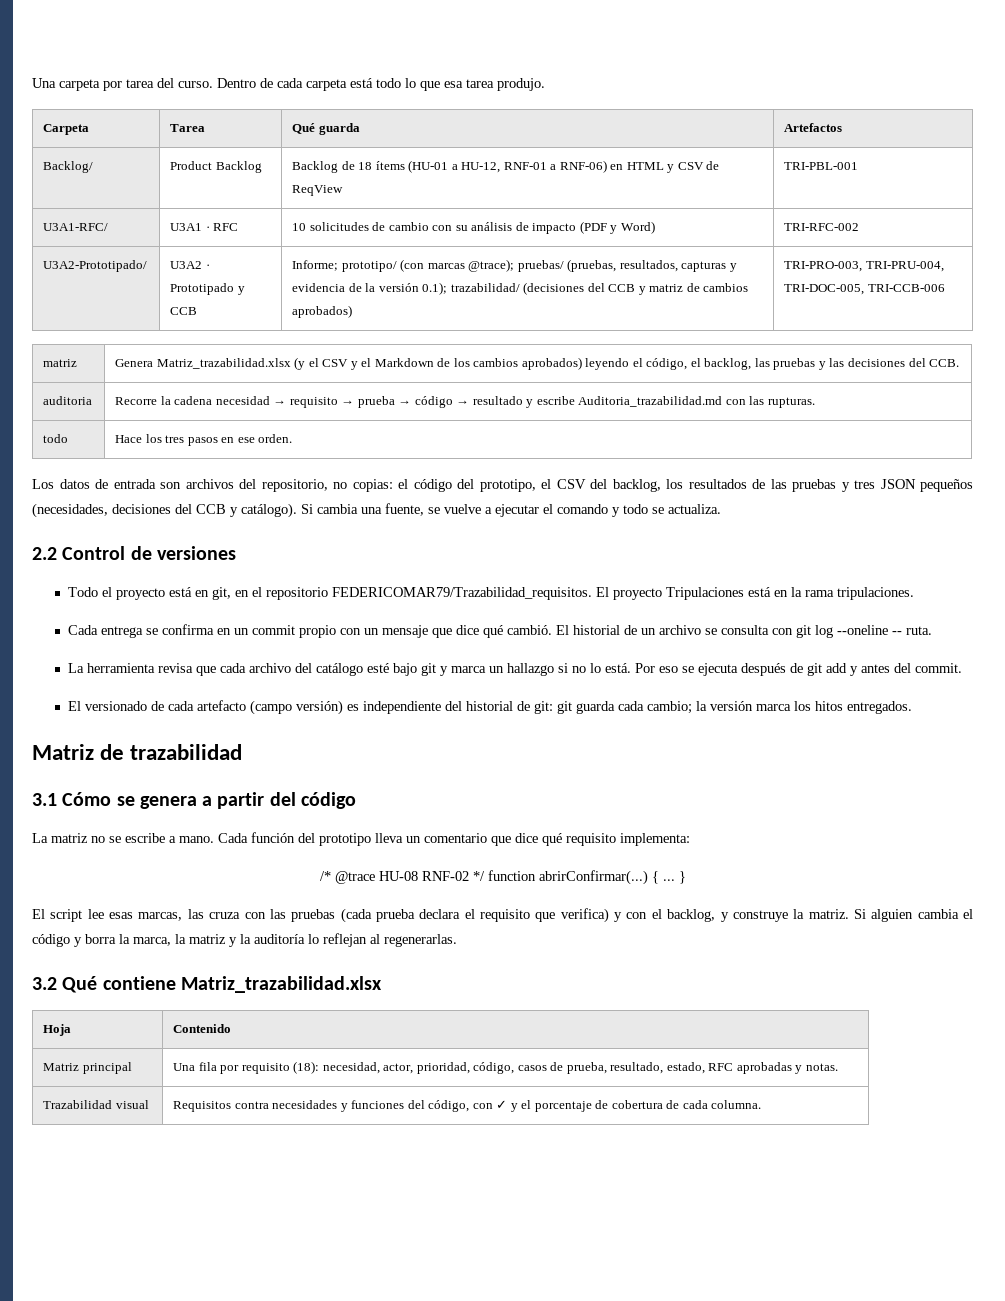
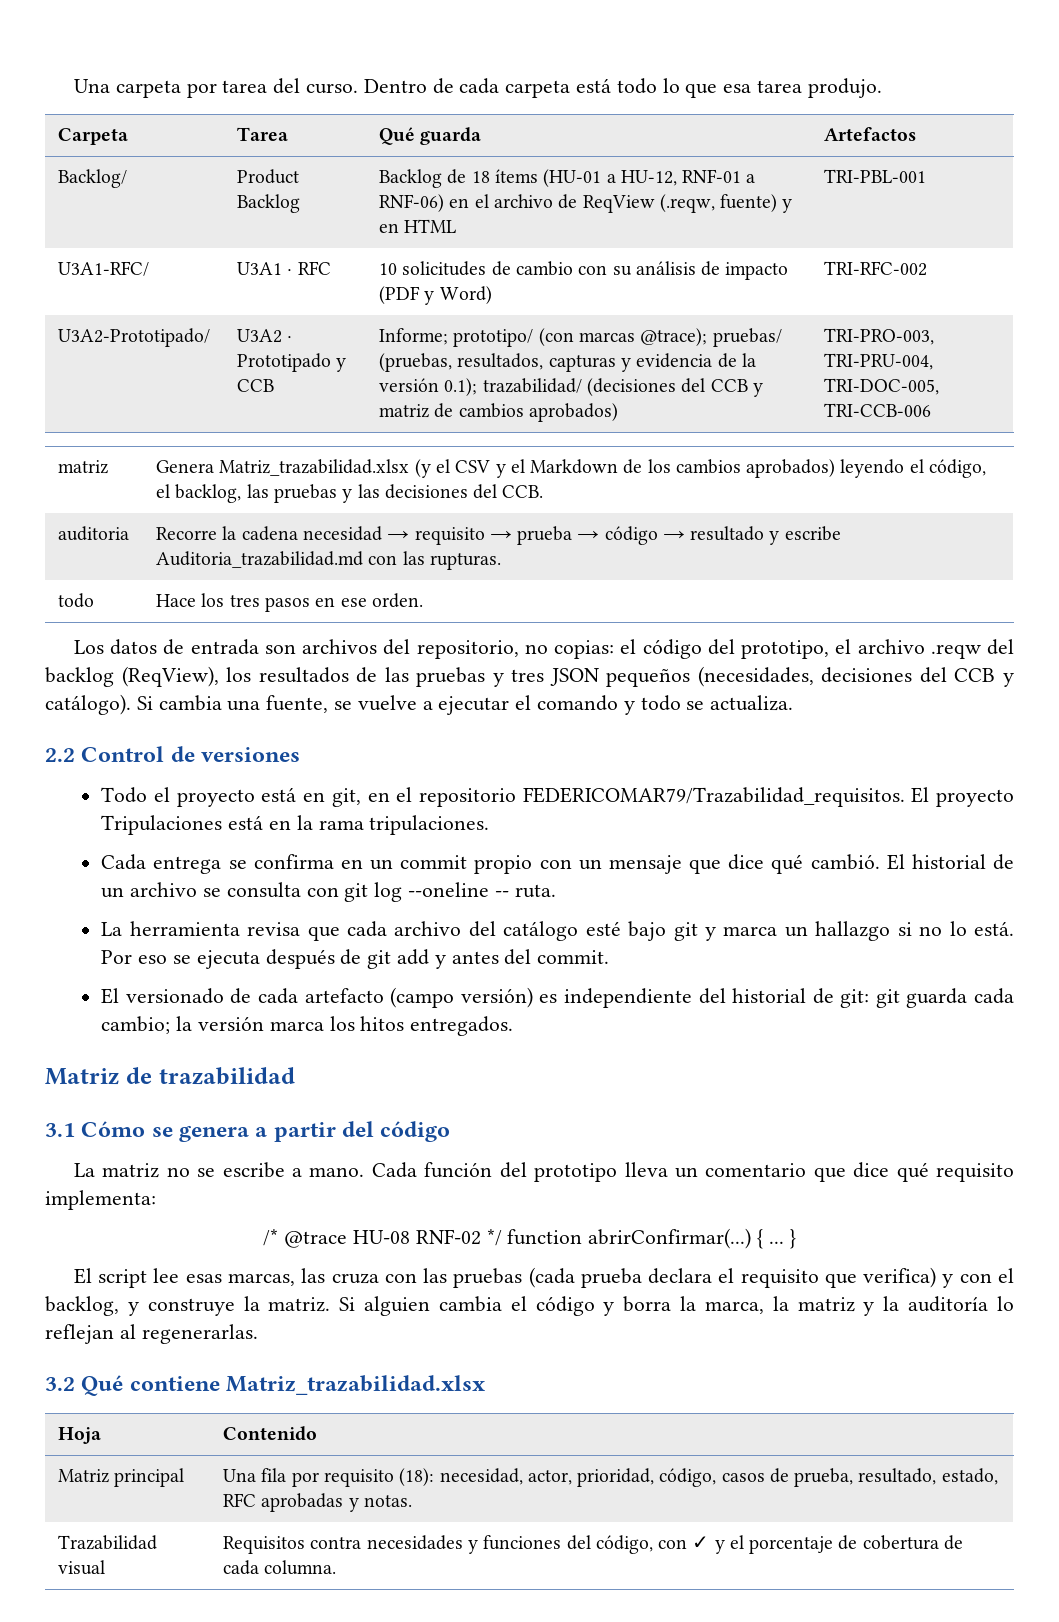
- Backlog/ | Product Backlog | Backlog de 18 ítems (HU-01 a HU-12, RNF-01 a RNF-06) en HTML y CSV de ReqView | TRI-PBL-001
+ Backlog/ | Product Backlog | Backlog de 18 ítems (HU-01 a HU-12, RNF-01 a RNF-06) en el archivo de ReqView (.reqw, fuente) y en HTML | TRI-PBL-001
- Los datos de entrada son archivos del repositorio, no copias: el código del prototipo, el CSV del backlog, los resultados de las pruebas y tres JSON pequeños (necesidades, decisiones del CCB y catálogo).
+ Los datos de entrada son archivos del repositorio, no copias: el código del prototipo, el archivo .reqw del backlog (ReqView), los resultados de las pruebas y tres JSON pequeños (necesidades, decisiones del CCB y catálogo).

